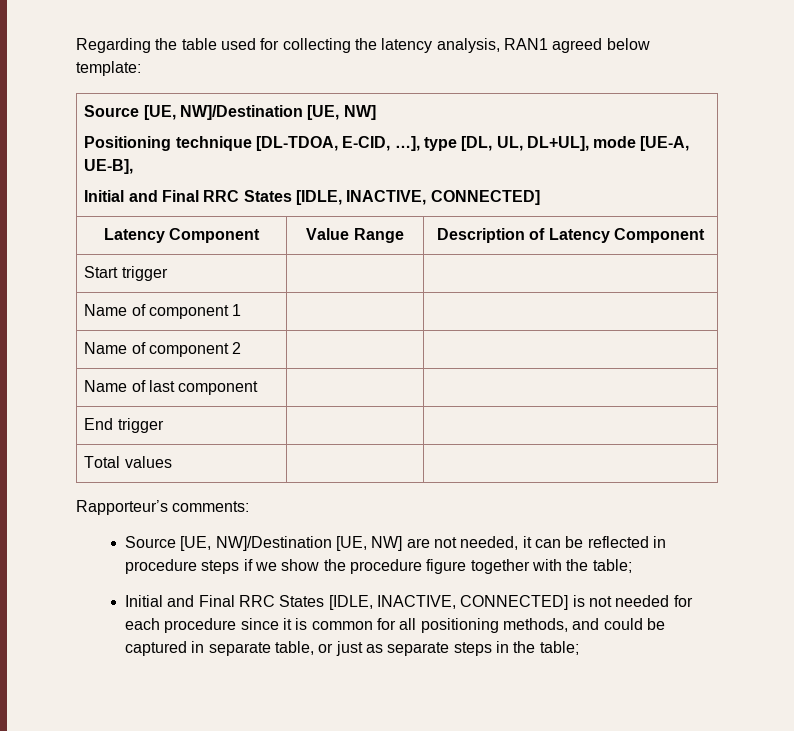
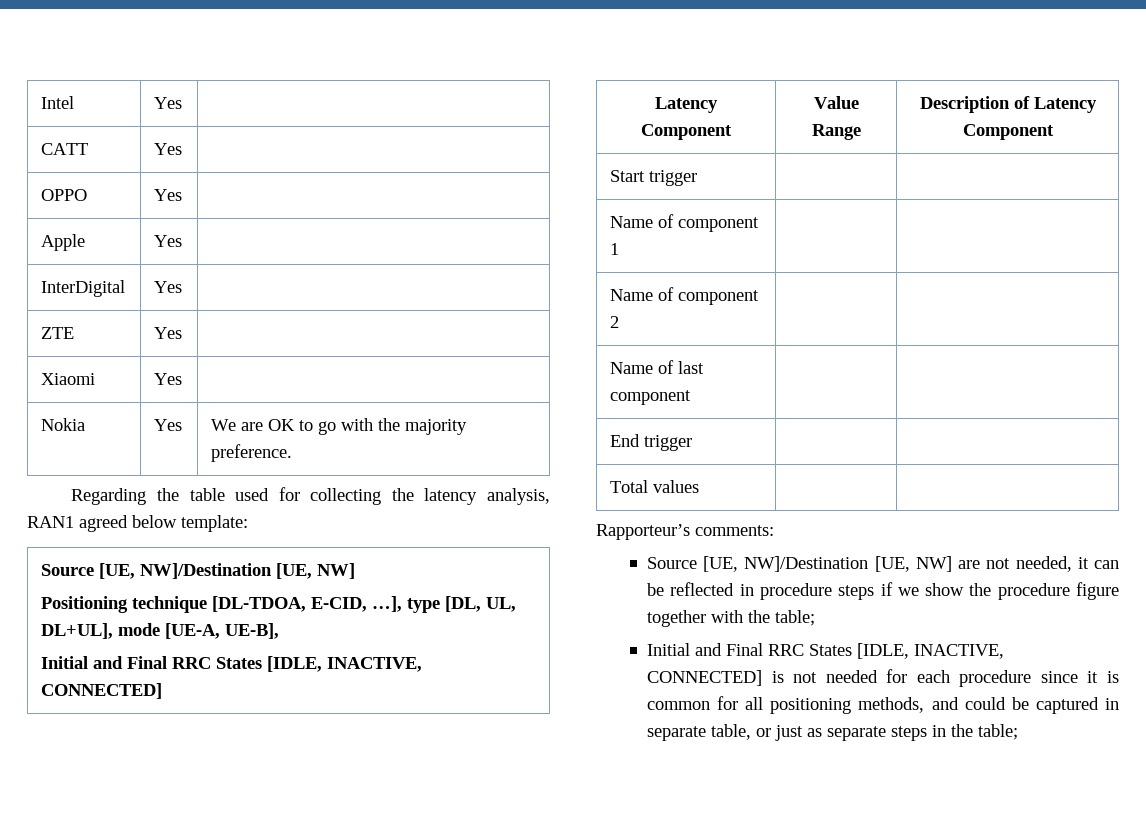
+ Intel | Yes |
+ CATT | Yes |
+ OPPO | Yes |
+ Apple | Yes |
+ InterDigital | Yes |
+ ZTE | Yes |
+ Xiaomi | Yes |
+ Nokia | Yes | We are OK to go with the majority preference.

